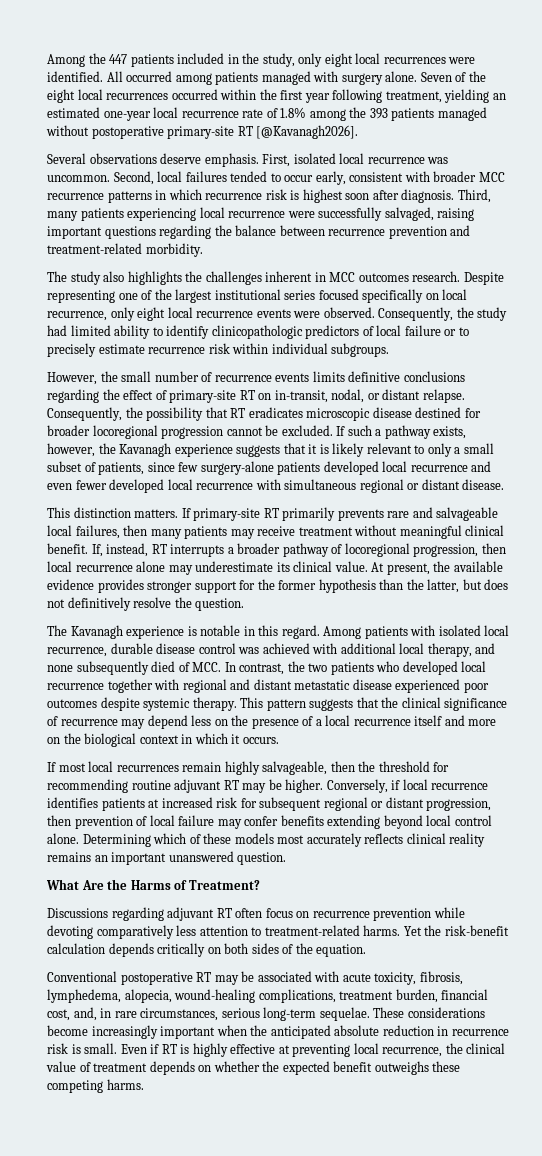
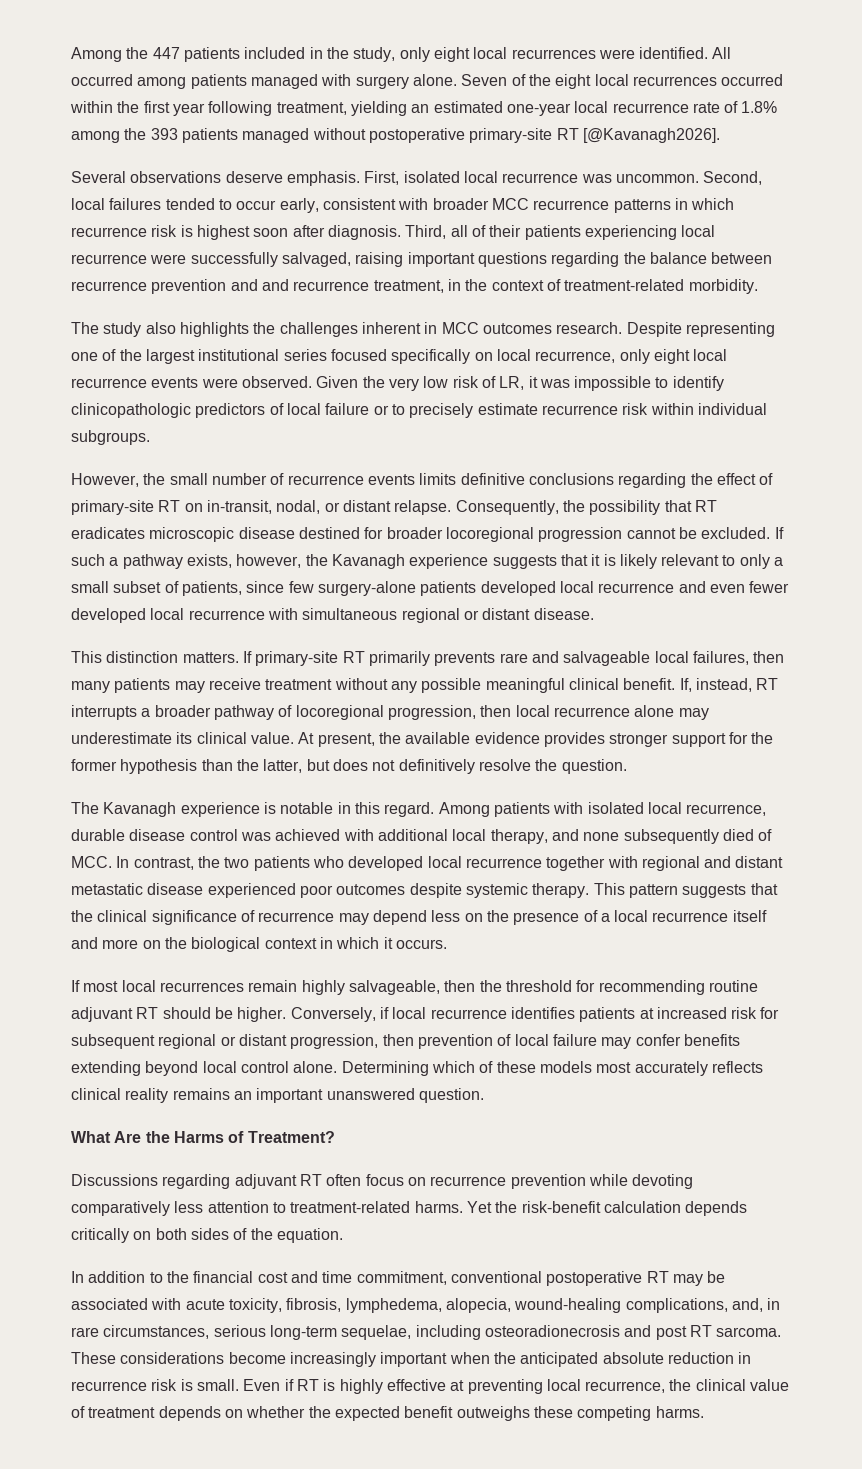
- Third, many patients experiencing local recurrence were successfully salvaged, raising important questions regarding the balance between recurrence prevention and treatment-related morbidity.
+ Third, all of their patients experiencing local recurrence were successfully salvaged, raising important questions regarding the balance between recurrence prevention and and recurrence treatment, in the context of treatment-related morbidity.
- Consequently, the study had limited ability to identify clinicopathologic predictors of local failure or to precisely estimate recurrence risk within individual subgroups.
+ Given the very low risk of LR, it was impossible to identify clinicopathologic predictors of local failure or to precisely estimate recurrence risk within individual subgroups.
- If primary-site RT primarily prevents rare and salvageable local failures, then many patients may receive treatment without meaningful clinical benefit.
+ If primary-site RT primarily prevents rare and salvageable local failures, then many patients may receive treatment without any possible meaningful clinical benefit.
- If most local recurrences remain highly salvageable, then the threshold for recommending routine adjuvant RT may be higher.
+ If most local recurrences remain highly salvageable, then the threshold for recommending routine adjuvant RT should be higher.
- Conventional postoperative RT may be associated with acute toxicity, fibrosis, lymphedema, alopecia, wound-healing complications, treatment burden, financial cost, and, in rare circumstances, serious long-term sequelae.
+ In addition to the financial cost and time commitment, conventional postoperative RT may be associated with acute toxicity, fibrosis, lymphedema, alopecia, wound-healing complications, and, in rare circumstances, serious long-term sequelae, including osteoradionecrosis and post RT sarcoma.

